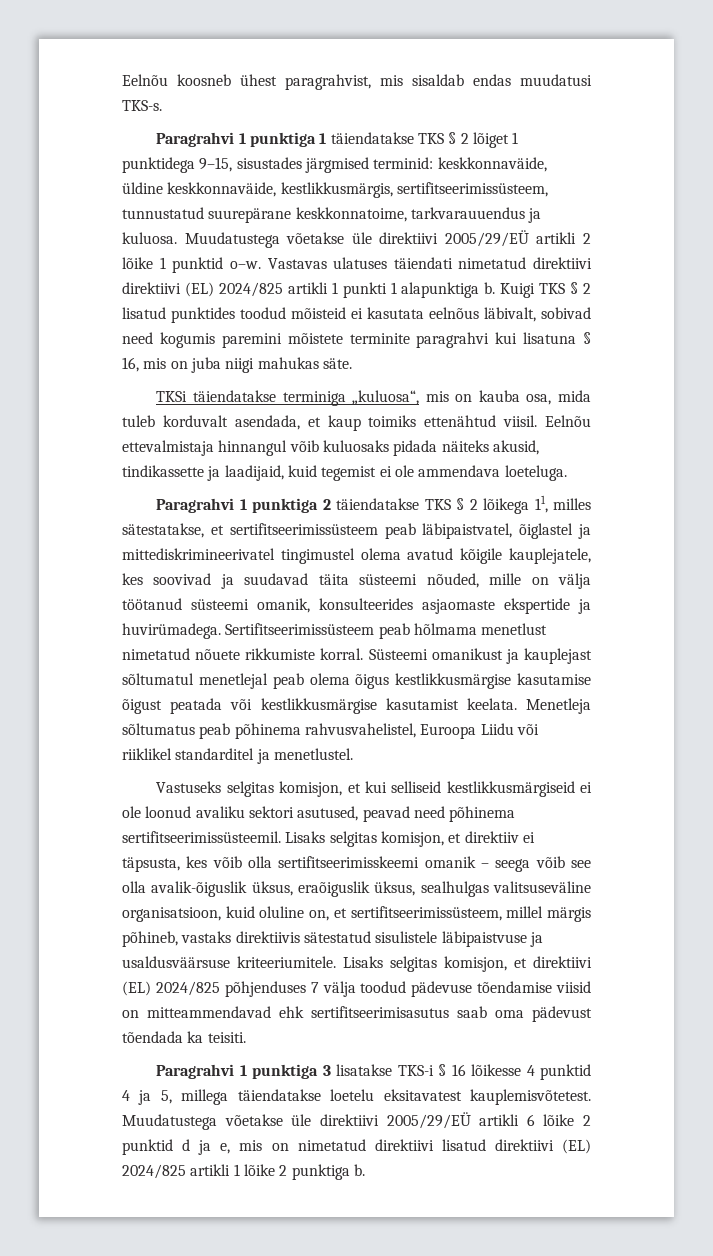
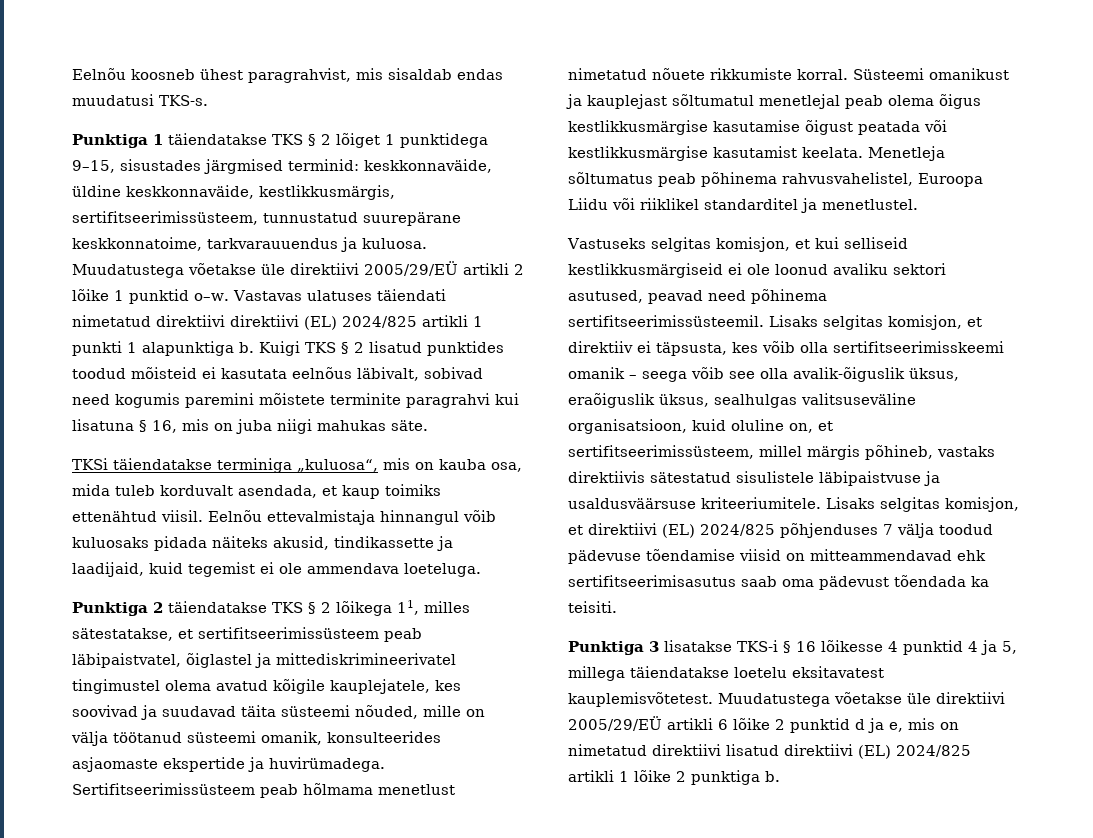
- Paragrahvi 1 punktiga 1 täiendatakse TKS § 2 lõiget 1 punktidega 9–15, sisustades järgmised terminid: keskkonnaväide, üldine keskkonnaväide, kestlikkusmärgis, sertifitseerimissüsteem, tunnustatud suurepärane keskkonnatoime, tarkvarauuendus ja kuluosa.
+ Punktiga 1 täiendatakse TKS § 2 lõiget 1 punktidega 9–15, sisustades järgmised terminid: keskkonnaväide, üldine keskkonnaväide, kestlikkusmärgis, sertifitseerimissüsteem, tunnustatud suurepärane keskkonnatoime, tarkvarauuendus ja kuluosa.
- Paragrahvi 1 punktiga 2 täiendatakse TKS § 2 lõikega 11, milles sätestatakse, et sertifitseerimissüsteem peab läbipaistvatel, õiglastel ja mittediskrimineerivatel tingimustel olema avatud kõigile kauplejatele, kes soovivad ja suudavad täita süsteemi nõuded, mille on välja töötanud süsteemi omanik, konsulteerides asjaomaste ekspertide ja huvirümadega.
+ Punktiga 2 täiendatakse TKS § 2 lõikega 11, milles sätestatakse, et sertifitseerimissüsteem peab läbipaistvatel, õiglastel ja mittediskrimineerivatel tingimustel olema avatud kõigile kauplejatele, kes soovivad ja suudavad täita süsteemi nõuded, mille on välja töötanud süsteemi omanik, konsulteerides asjaomaste ekspertide ja huvirümadega.
- Paragrahvi 1 punktiga 3 lisatakse TKS-i § 16 lõikesse 4 punktid 4 ja 5, millega täiendatakse loetelu eksitavatest kauplemisvõtetest.
+ Punktiga 3 lisatakse TKS-i § 16 lõikesse 4 punktid 4 ja 5, millega täiendatakse loetelu eksitavatest kauplemisvõtetest.

